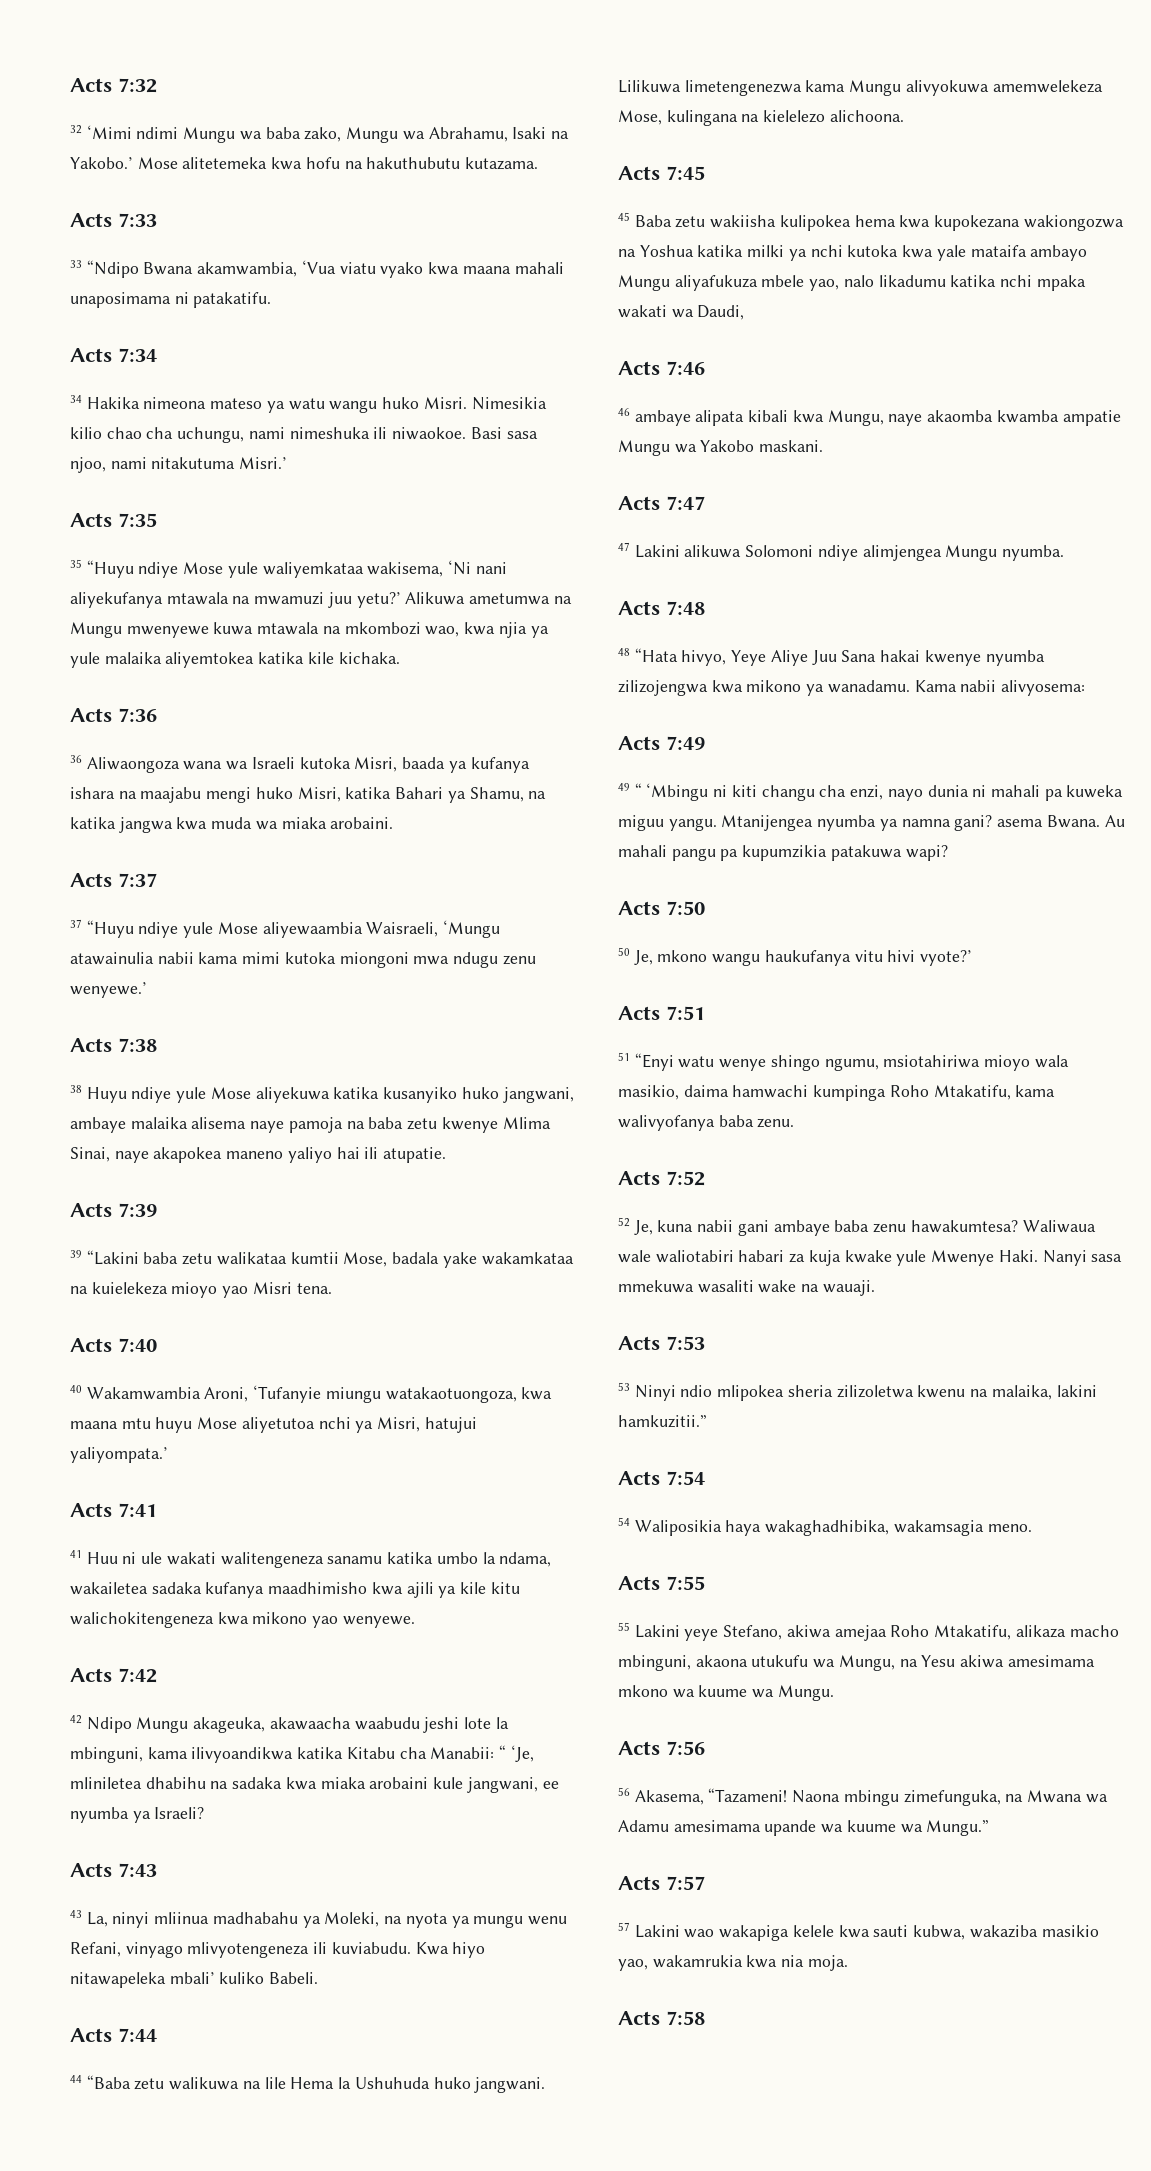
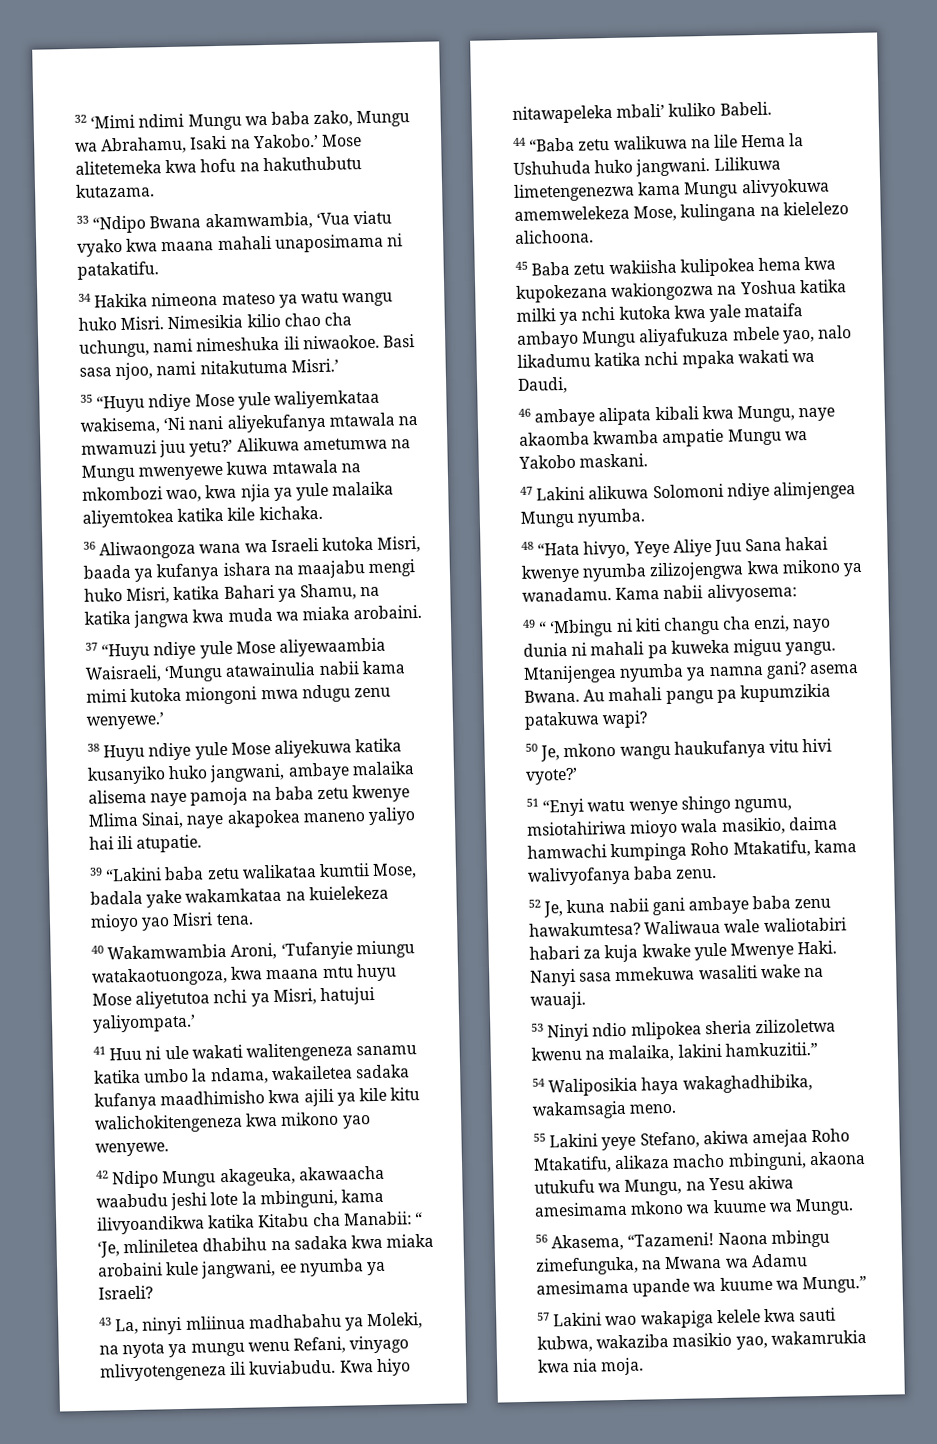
- Acts 7:32
- Acts 7:33
- Acts 7:34
- Acts 7:35
- Acts 7:36
- Acts 7:37
- Acts 7:38
- Acts 7:39
- Acts 7:40
- Acts 7:41
- Acts 7:42
- Acts 7:43
- Acts 7:44
- Acts 7:45
- Acts 7:46
- Acts 7:47
- Acts 7:48
- Acts 7:49
- Acts 7:50
- Acts 7:51
- Acts 7:52
- Acts 7:53
- Acts 7:54
- Acts 7:55
- Acts 7:56
- Acts 7:57
- Acts 7:58

